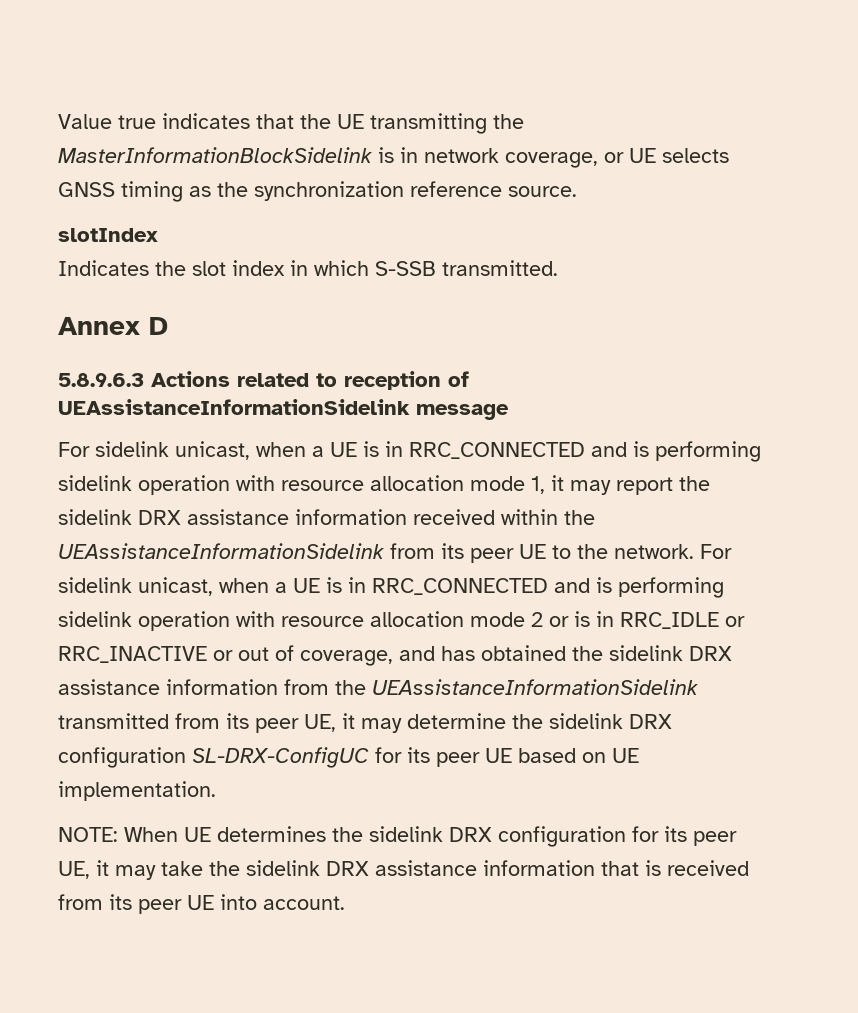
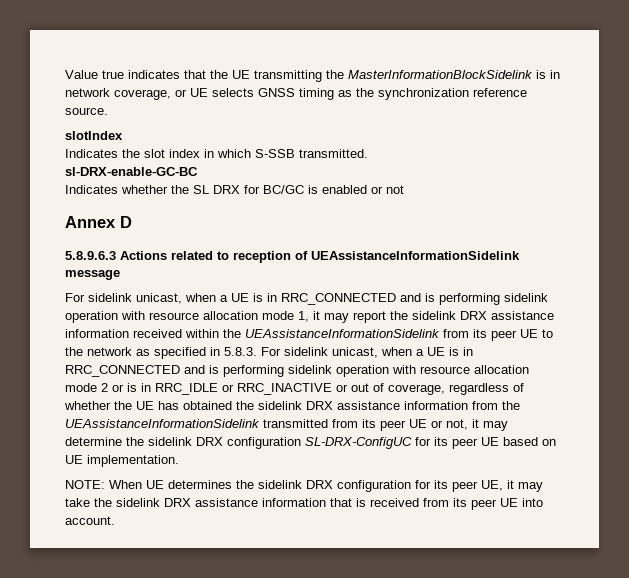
+ sl-DRX-enable-GC-BC
+ Indicates whether the SL DRX for BC/GC is enabled or not
- For sidelink unicast, when a UE is in RRC_CONNECTED and is performing sidelink operation with resource allocation mode 1, it may report the sidelink DRX assistance information received within the UEAssistanceInformationSidelink from its peer UE to the network. For sidelink unicast, when a UE is in RRC_CONNECTED and is performing sidelink operation with resource allocation mode 2 or is in RRC_IDLE or RRC_INACTIVE or out of coverage, and has obtained the sidelink DRX assistance information from the UEAssistanceInformationSidelink transmitted from its peer UE, it may determine the sidelink DRX configuration SL-DRX-ConfigUC for its peer UE based on UE implementation.
+ For sidelink unicast, when a UE is in RRC_CONNECTED and is performing sidelink operation with resource allocation mode 1, it may report the sidelink DRX assistance information received within the UEAssistanceInformationSidelink from its peer UE to the network as specified in 5.8.3. For sidelink unicast, when a UE is in RRC_CONNECTED and is performing sidelink operation with resource allocation mode 2 or is in RRC_IDLE or RRC_INACTIVE or out of coverage, regardless of whether the UE has obtained the sidelink DRX assistance information from the UEAssistanceInformationSidelink transmitted from its peer UE or not, it may determine the sidelink DRX configuration SL-DRX-ConfigUC for its peer UE based on UE implementation.

